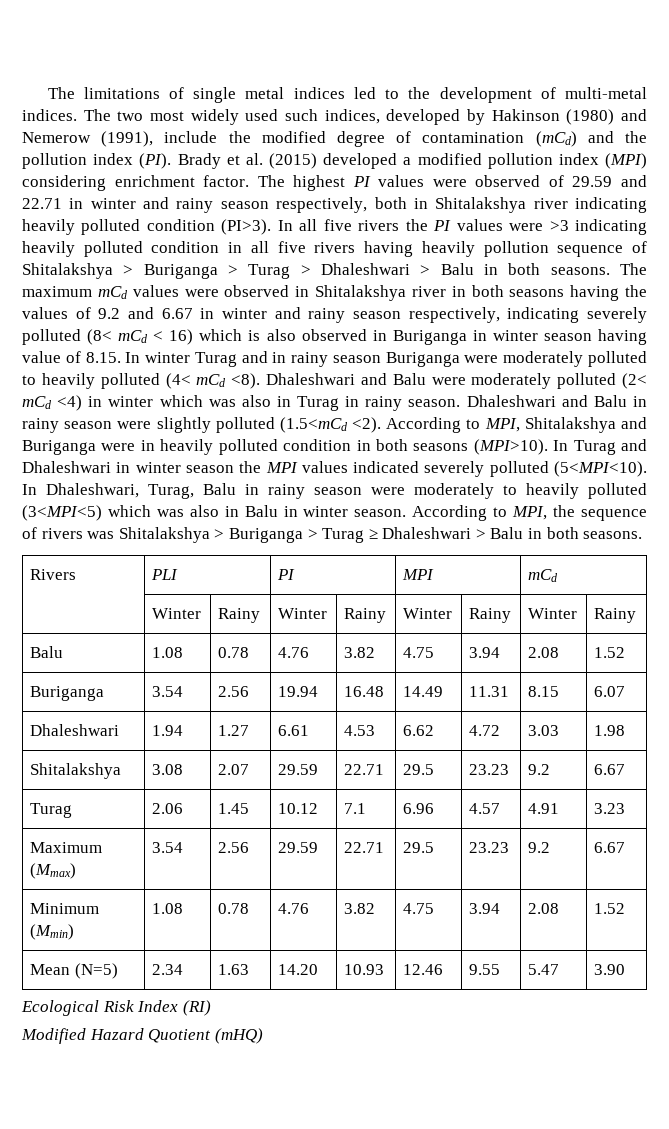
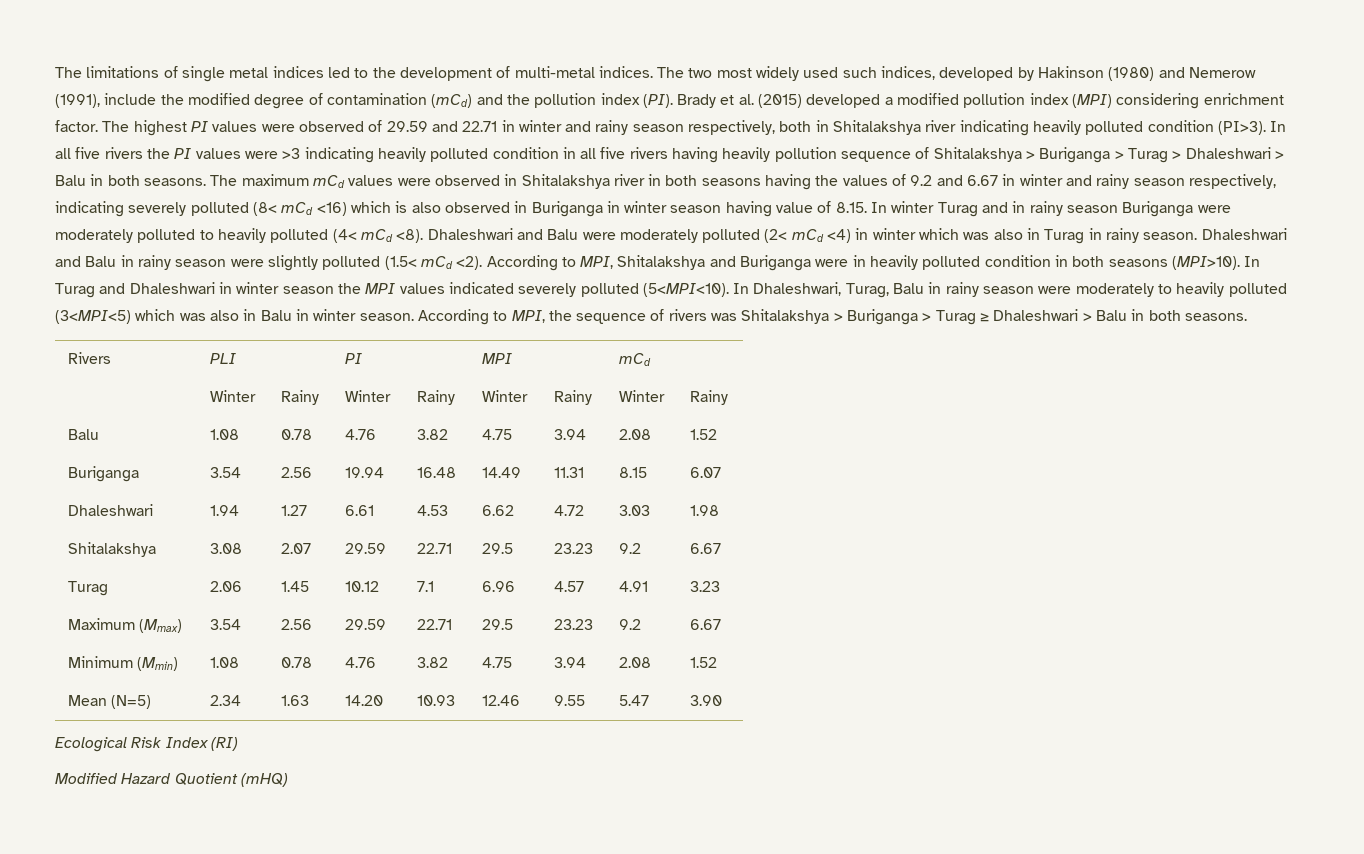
- The maximum mCd values were observed in Shitalakshya river in both seasons having the values of 9.2 and 6.67 in winter and rainy season respectively, indicating severely polluted (8< mCd < 16) which is also observed in Buriganga in winter season having value of 8.15. In winter Turag and in rainy season Buriganga were moderately polluted to heavily polluted (4< mCd <8).
+ The maximum mCd values were observed in Shitalakshya river in both seasons having the values of 9.2 and 6.67 in winter and rainy season respectively, indicating severely polluted (8< mCd <16) which is also observed in Buriganga in winter season having value of 8.15. In winter Turag and in rainy season Buriganga were moderately polluted to heavily polluted (4< mCd <8).
- Dhaleshwari and Balu in rainy season were slightly polluted (1.5<mCd <2).
+ Dhaleshwari and Balu in rainy season were slightly polluted (1.5< mCd <2).

